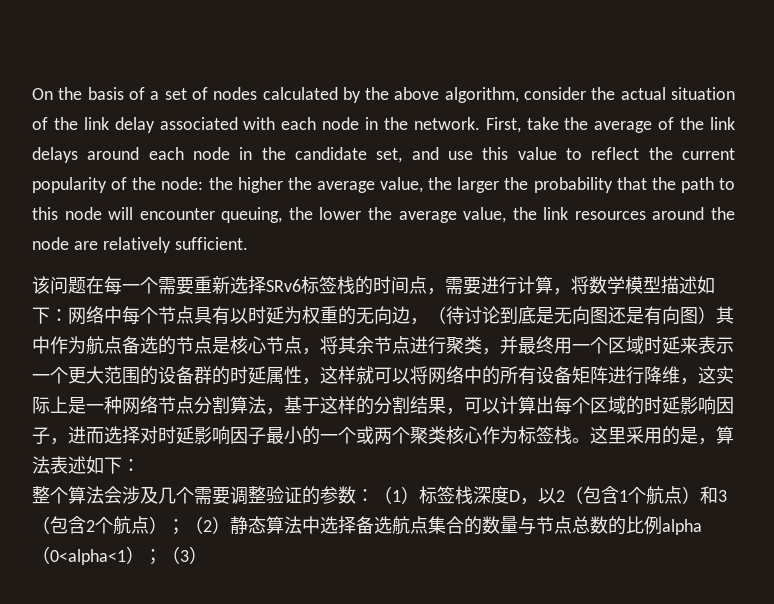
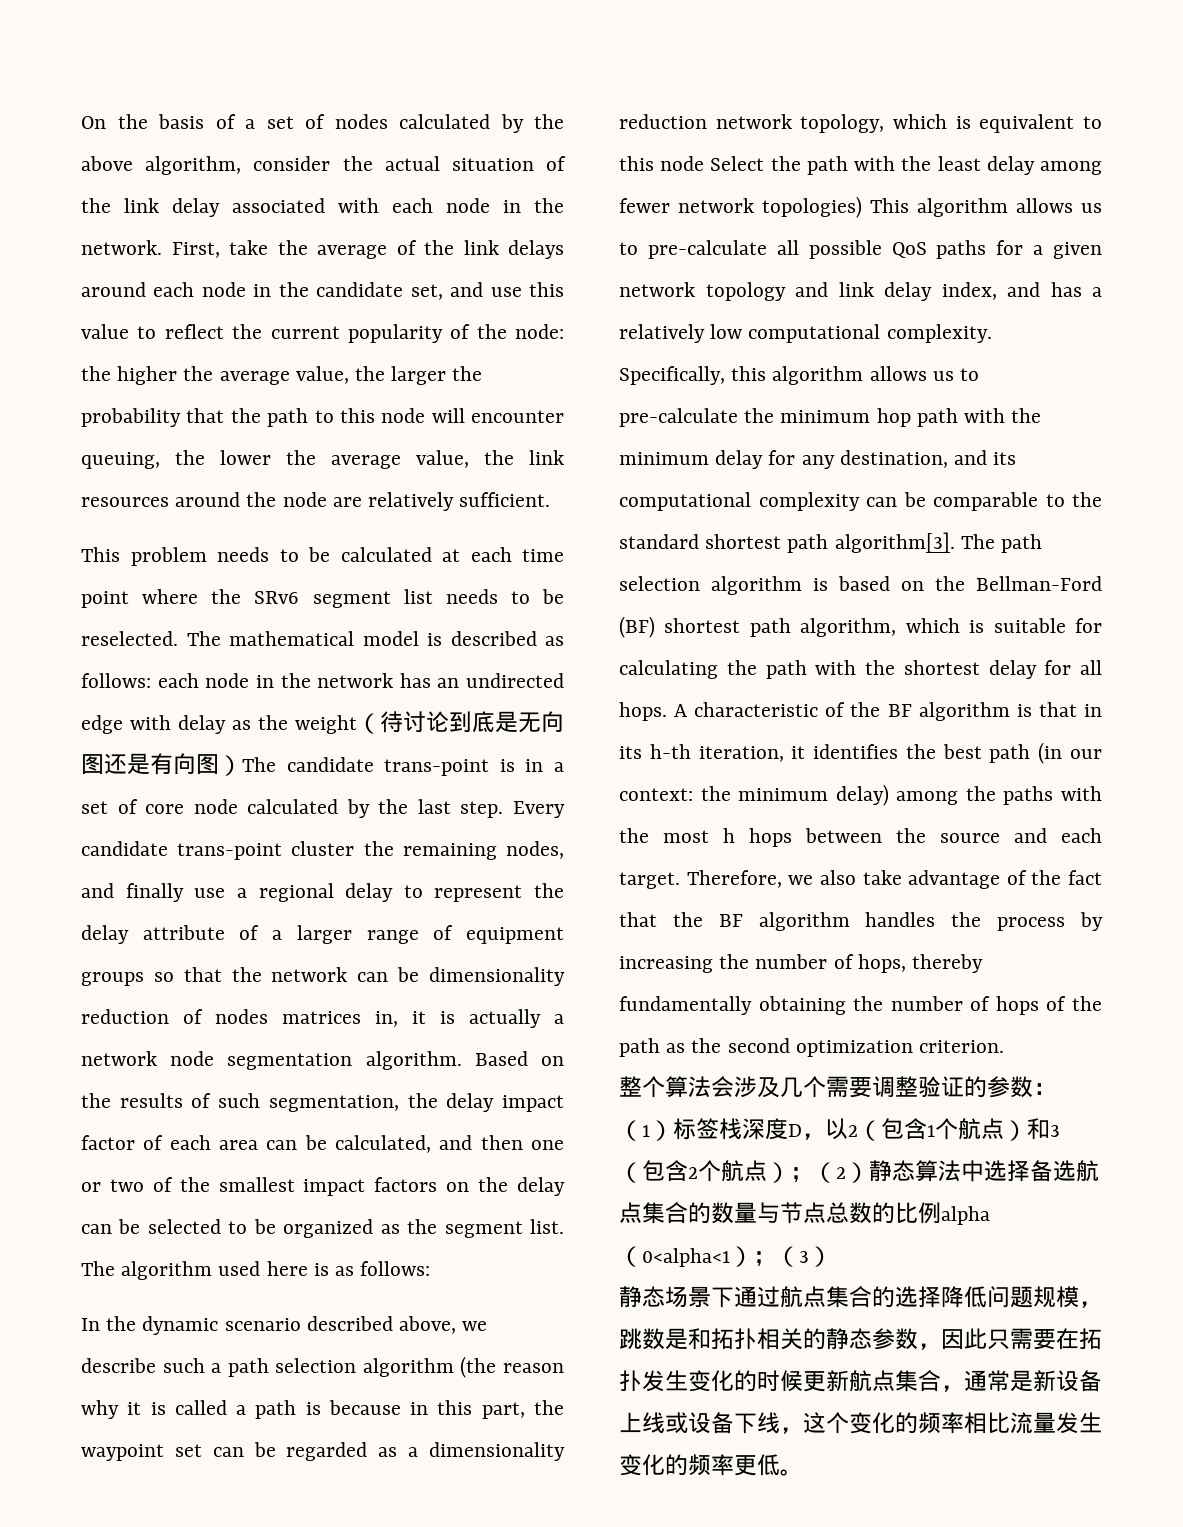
- 该问题在每一个需要重新选择SRv6标签栈的时间点，需要进行计算，将数学模型描述如下：网络中每个节点具有以时延为权重的无向边，（待讨论到底是无向图还是有向图）其中作为航点备选的节点是核心节点，将其余节点进行聚类，并最终用一个区域时延来表示一个更大范围的设备群的时延属性，这样就可以将网络中的所有设备矩阵进行降维，这实际上是一种网络节点分割算法，基于这样的分割结果，可以计算出每个区域的时延影响因子，进而选择对时延影响因子最小的一个或两个聚类核心作为标签栈。这里采用的是，算法表述如下：
+ This problem needs to be calculated at each time point where the SRv6 segment list needs to be reselected. The mathematical model is described as follows: each node in the network has an undirected edge with delay as the weight（待讨论到底是无向图还是有向图）The candidate trans-point is in a set of core node calculated by the last step. Every candidate trans-point cluster the remaining nodes, and finally use a regional delay to represent the delay attribute of a larger range of equipment groups so that the network can be dimensionality reduction of nodes matrices in, it is actually a network node segmentation algorithm. Based on the results of such segmentation, the delay impact factor of each area can be calculated, and then one or two of the smallest impact factors on the delay can be selected to be organized as the segment list. The algorithm used here is as follows:
+ In the dynamic scenario described above, we describe such a path selection algorithm (the reason why it is called a path is because in this part, the waypoint set can be regarded as a dimensionality reduction network topology, which is equivalent to this node Select the path with the least delay among fewer network topologies) This algorithm allows us to pre-calculate all possible QoS paths for a given network topology and link delay index, and has a relatively low computational complexity. Specifically, this algorithm allows us to pre-calculate the minimum hop path with the minimum delay for any destination, and its computational complexity can be comparable to the standard shortest path algorithm[3]. The path selection algorithm is based on the Bellman-Ford (BF) shortest path algorithm, which is suitable for calculating the path with the shortest delay for all hops. A characteristic of the BF algorithm is that in its h-th iteration, it identifies the best path (in our context: the minimum delay) among the paths with the most h hops between the source and each target. Therefore, we also take advantage of the fact that the BF algorithm handles the process by increasing the number of hops, thereby fundamentally obtaining the number of hops of the path as the second optimization criterion.
+ 静态场景下通过航点集合的选择降低问题规模，跳数是和拓扑相关的静态参数，因此只需要在拓扑发生变化的时候更新航点集合，通常是新设备上线或设备下线，这个变化的频率相比流量发生变化的频率更低。

